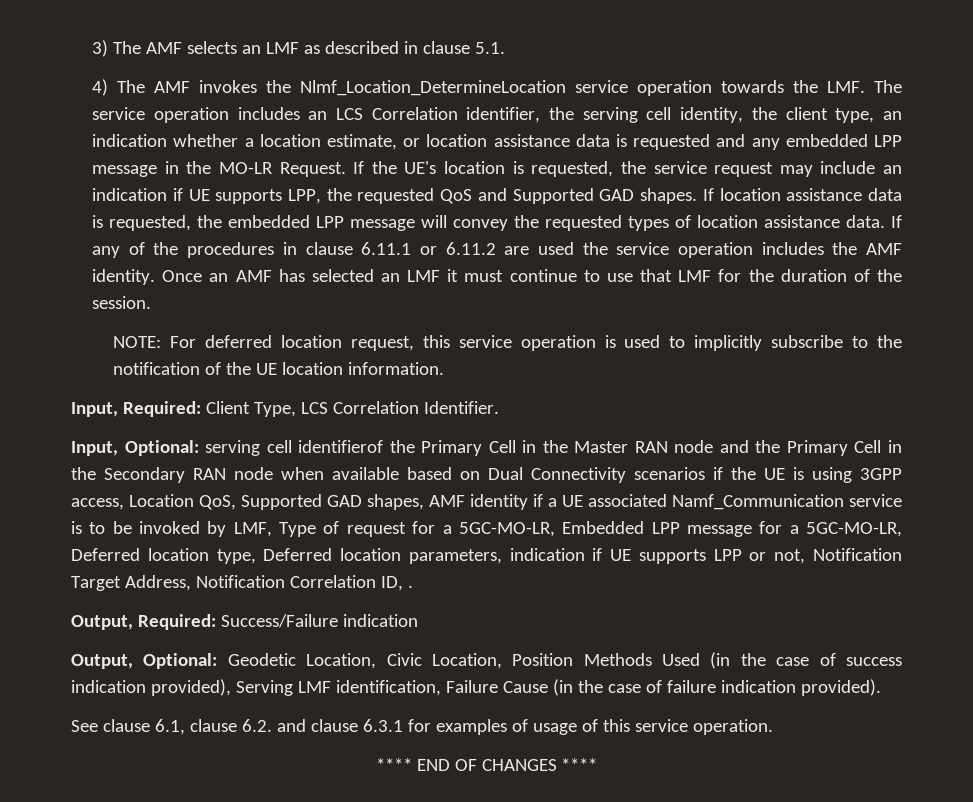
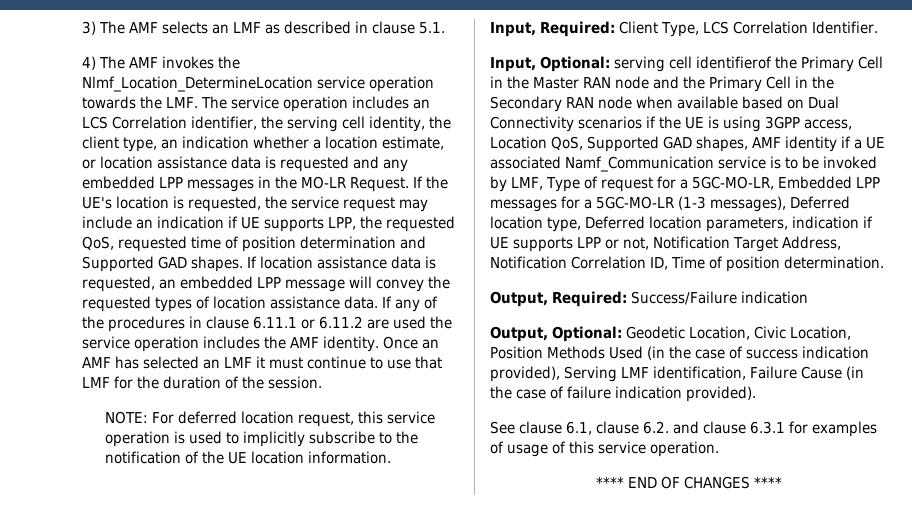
- 4) The AMF invokes the Nlmf_Location_DetermineLocation service operation towards the LMF. The service operation includes an LCS Correlation identifier, the serving cell identity, the client type, an indication whether a location estimate, or location assistance data is requested and any embedded LPP message in the MO-LR Request.
+ 4) The AMF invokes the Nlmf_Location_DetermineLocation service operation towards the LMF. The service operation includes an LCS Correlation identifier, the serving cell identity, the client type, an indication whether a location estimate, or location assistance data is requested and any embedded LPP messages in the MO-LR Request.
- If the UE's location is requested, the service request may include an indication if UE supports LPP, the requested QoS and Supported GAD shapes.
+ If the UE's location is requested, the service request may include an indication if UE supports LPP, the requested QoS, requested time of position determination and Supported GAD shapes.
- If location assistance data is requested, the embedded LPP message will convey the requested types of location assistance data.
+ If location assistance data is requested, an embedded LPP message will convey the requested types of location assistance data.
- serving cell identifierof the Primary Cell in the Master RAN node and the Primary Cell in the Secondary RAN node when available based on Dual Connectivity scenarios if the UE is using 3GPP access, Location QoS, Supported GAD shapes, AMF identity if a UE associated Namf_Communication service is to be invoked by LMF, Type of request for a 5GC-MO-LR, Embedded LPP message for a 5GC-MO-LR, Deferred location type, Deferred location parameters, indication if UE supports LPP or not, Notification Target Address, Notification Correlation ID, .
+ serving cell identifierof the Primary Cell in the Master RAN node and the Primary Cell in the Secondary RAN node when available based on Dual Connectivity scenarios if the UE is using 3GPP access, Location QoS, Supported GAD shapes, AMF identity if a UE associated Namf_Communication service is to be invoked by LMF, Type of request for a 5GC-MO-LR, Embedded LPP messages for a 5GC-MO-LR (1-3 messages), Deferred location type, Deferred location parameters, indication if UE supports LPP or not, Notification Target Address, Notification Correlation ID, Time of position determination.

